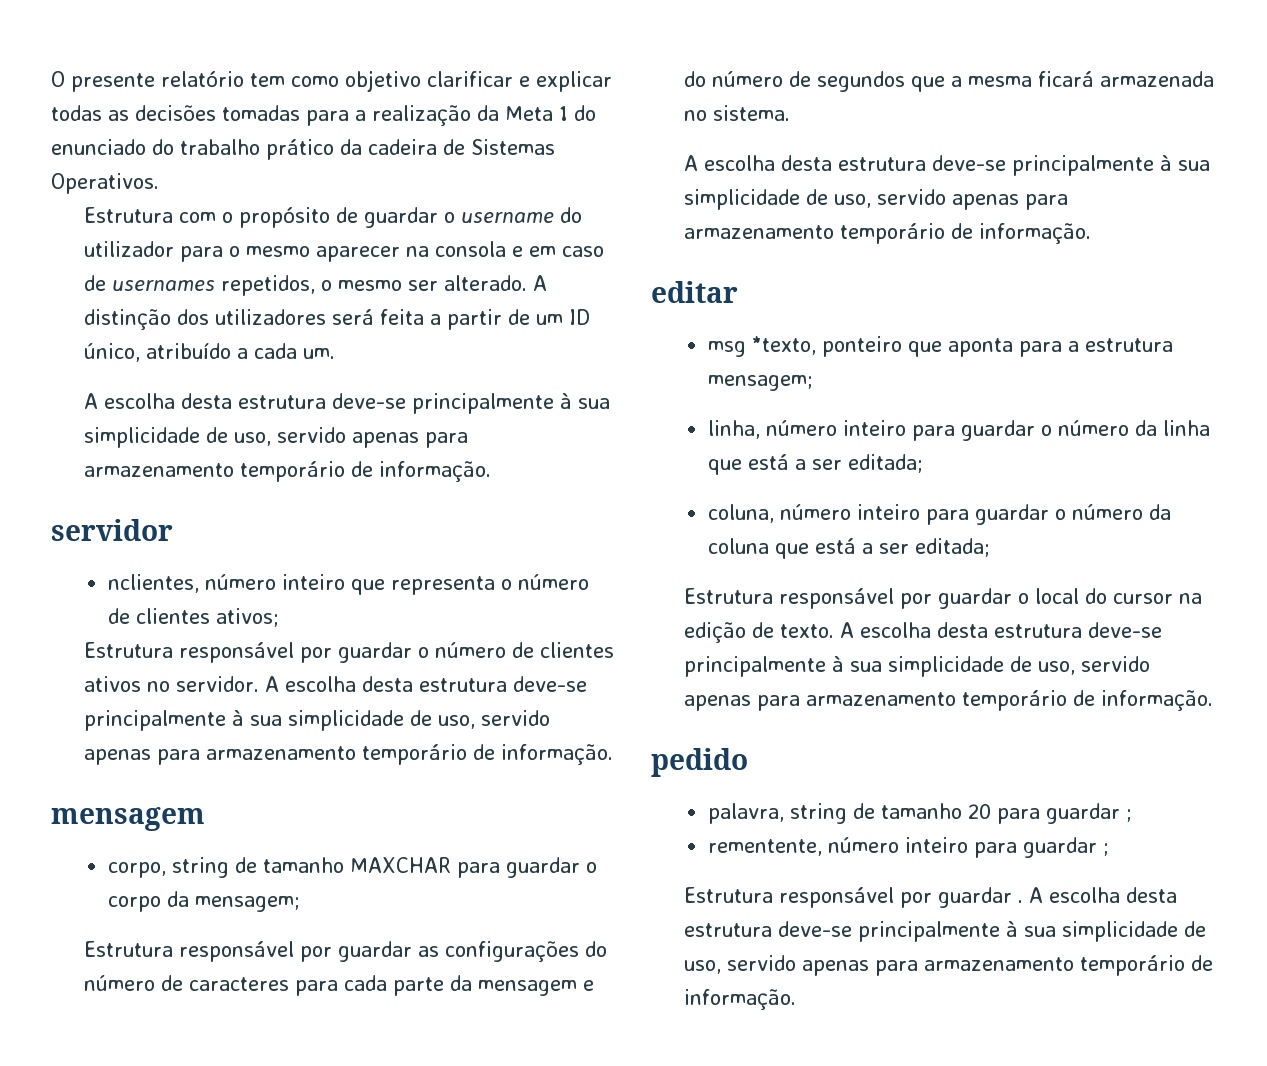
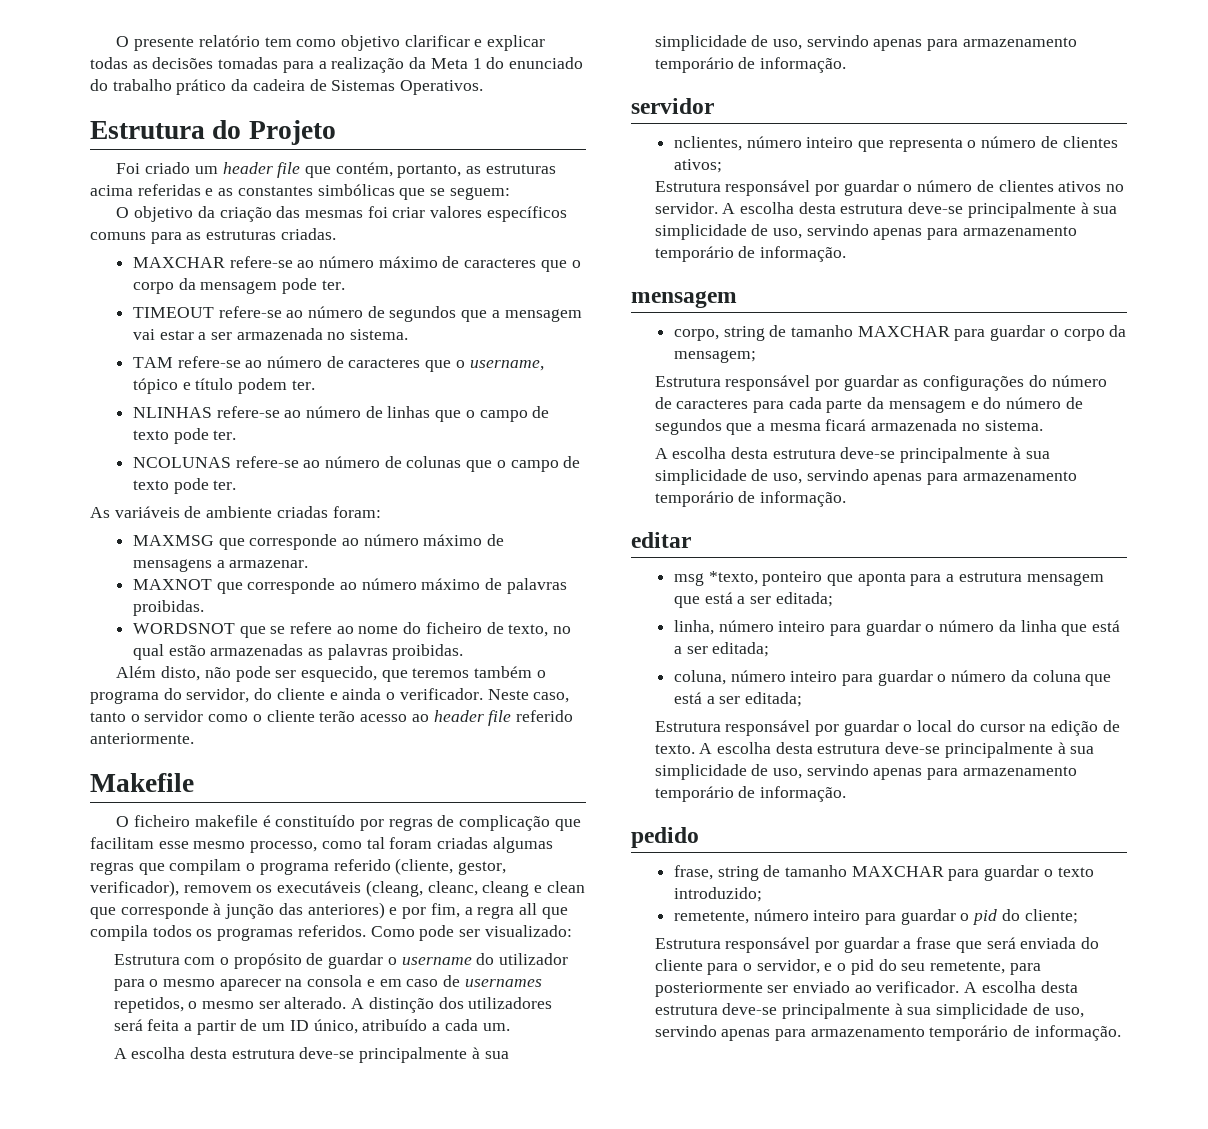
+ Estrutura do Projeto
+ Foi criado um header file que contém, portanto, as estruturas acima referidas e as constantes simbólicas que se seguem:
+ O objetivo da criação das mesmas foi criar valores específicos comuns para as estruturas criadas.
+ MAXCHAR refere-se ao número máximo de caracteres que o corpo da mensagem pode ter.
+ TIMEOUT refere-se ao número de segundos que a mensagem vai estar a ser armazenada no sistema.
+ TAM refere-se ao número de caracteres que o username, tópico e título podem ter.
+ NLINHAS refere-se ao número de linhas que o campo de texto pode ter.
+ NCOLUNAS refere-se ao número de colunas que o campo de texto pode ter.
+ As variáveis de ambiente criadas foram:
+ MAXMSG que corresponde ao número máximo de mensagens a armazenar.
+ MAXNOT que corresponde ao número máximo de palavras proibidas.
+ WORDSNOT que se refere ao nome do ficheiro de texto, no qual estão armazenadas as palavras proibidas.
+ Além disto, não pode ser esquecido, que teremos também o programa do servidor, do cliente e ainda o verificador. Neste caso, tanto o servidor como o cliente terão acesso ao header file referido anteriormente.
+ Makefile
+ O ficheiro makefile é constituído por regras de complicação que facilitam esse mesmo processo, como tal foram criadas algumas regras que compilam o programa referido (cliente, gestor, verificador), removem os executáveis (cleang, cleanc, cleang e clean que corresponde à junção das anteriores) e por fim, a regra all que compila todos os programas referidos. Como pode ser visualizado:
  A distinção dos utilizadores será feita a partir de um ID único, atribuído a cada um.
- A escolha desta estrutura deve-se principalmente à sua simplicidade de uso, servido apenas para armazenamento temporário de informação.
+ A escolha desta estrutura deve-se principalmente à sua simplicidade de uso, servindo apenas para armazenamento temporário de informação.
- Estrutura responsável por guardar o número de clientes ativos no servidor. A escolha desta estrutura deve-se principalmente à sua simplicidade de uso, servido apenas para armazenamento temporário de informação.
+ Estrutura responsável por guardar o número de clientes ativos no servidor. A escolha desta estrutura deve-se principalmente à sua simplicidade de uso, servindo apenas para armazenamento temporário de informação.
  Estrutura responsável por guardar as configurações do número de caracteres para cada parte da mensagem e do número de segundos que a mesma ficará armazenada no sistema.
- A escolha desta estrutura deve-se principalmente à sua simplicidade de uso, servido apenas para armazenamento temporário de informação.
+ A escolha desta estrutura deve-se principalmente à sua simplicidade de uso, servindo apenas para armazenamento temporário de informação.
- msg *texto, ponteiro que aponta para a estrutura mensagem;
+ msg *texto, ponteiro que aponta para a estrutura mensagem que está a ser editada;
- Estrutura responsável por guardar o local do cursor na edição de texto. A escolha desta estrutura deve-se principalmente à sua simplicidade de uso, servido apenas para armazenamento temporário de informação.
+ Estrutura responsável por guardar o local do cursor na edição de texto. A escolha desta estrutura deve-se principalmente à sua simplicidade de uso, servindo apenas para armazenamento temporário de informação.
- palavra, string de tamanho 20 para guardar ;
- rementente, número inteiro para guardar ;
- Estrutura responsável por guardar . A escolha desta estrutura deve-se principalmente à sua simplicidade de uso, servido apenas para armazenamento temporário de informação.
+ frase, string de tamanho MAXCHAR para guardar o texto introduzido;
+ remetente, número inteiro para guardar o pid do cliente;
+ Estrutura responsável por guardar a frase que será enviada do cliente para o servidor, e o pid do seu remetente, para posteriormente ser enviado ao verificador. A escolha desta estrutura deve-se principalmente à sua simplicidade de uso, servindo apenas para armazenamento temporário de informação.

